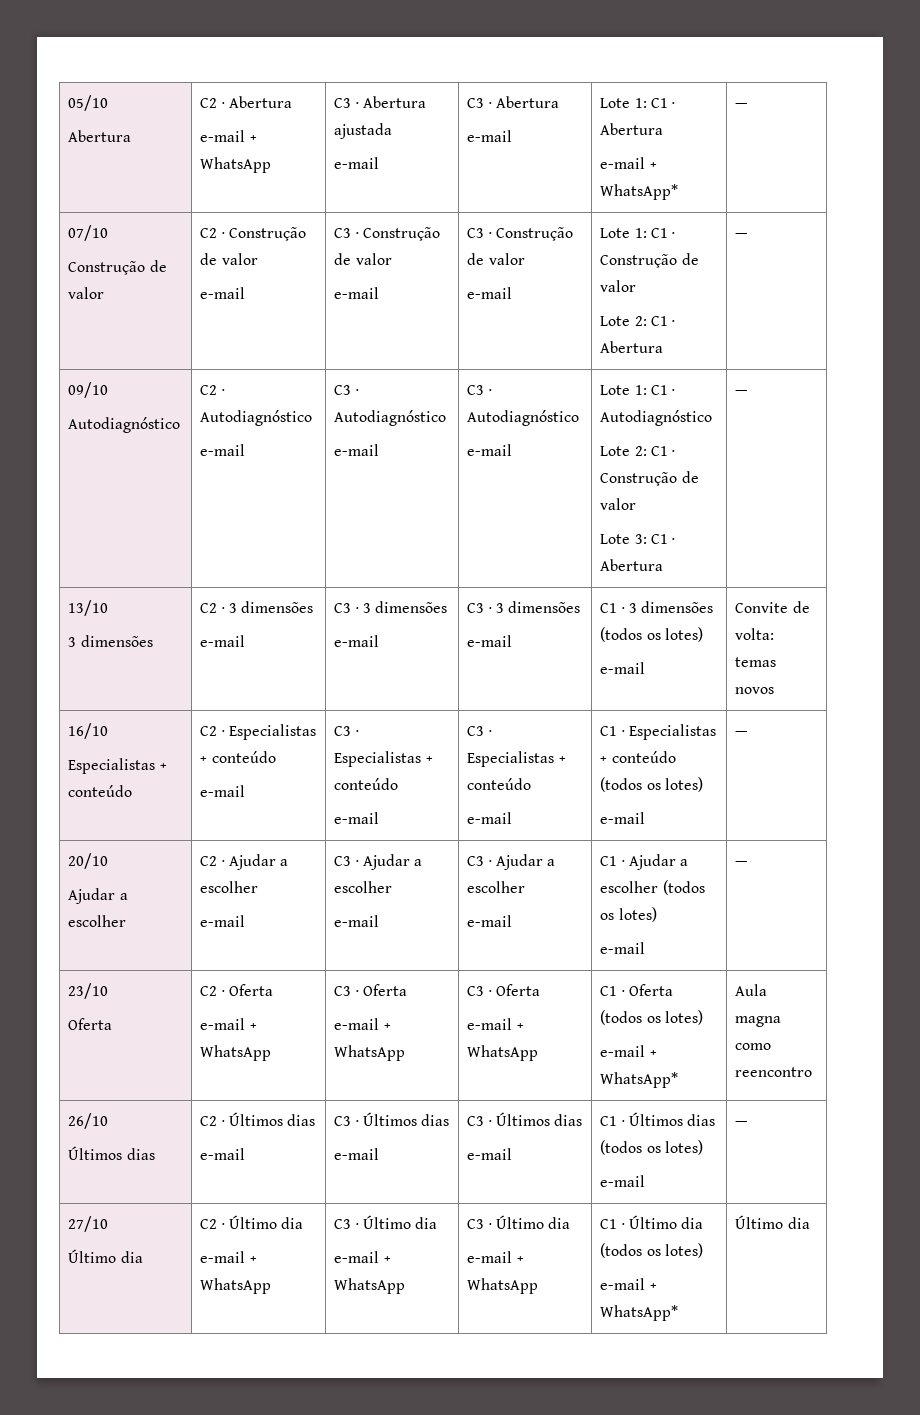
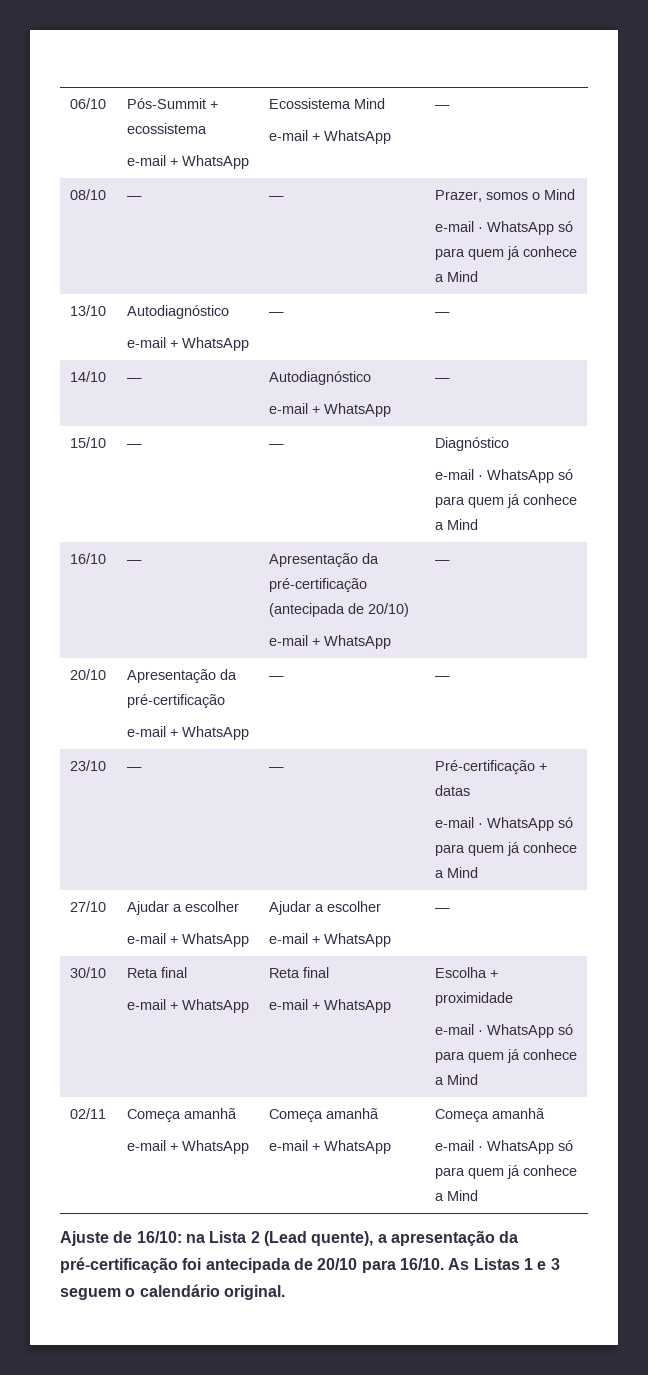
- 05/10
- Abertura | C2 · Abertura
- e-mail + WhatsApp | C3 · Abertura ajustada
- e-mail | C3 · Abertura
- e-mail | Lote 1: C1 · Abertura
- e-mail + WhatsApp* | —
- 07/10
- Construção de valor | C2 · Construção de valor
- e-mail | C3 · Construção de valor
- e-mail | C3 · Construção de valor
- e-mail | Lote 1: C1 · Construção de valor
- Lote 2: C1 · Abertura | —
- 09/10
- Autodiagnóstico | C2 · Autodiagnóstico
- e-mail | C3 · Autodiagnóstico
- e-mail | C3 · Autodiagnóstico
- e-mail | Lote 1: C1 · Autodiagnóstico
- Lote 2: C1 · Construção de valor
- Lote 3: C1 · Abertura | —
- 13/10
- 3 dimensões | C2 · 3 dimensões
- e-mail | C3 · 3 dimensões
- e-mail | C3 · 3 dimensões
- e-mail | C1 · 3 dimensões (todos os lotes)
- e-mail | Convite de volta: temas novos
- 16/10
- Especialistas + conteúdo | C2 · Especialistas + conteúdo
- e-mail | C3 · Especialistas + conteúdo
- e-mail | C3 · Especialistas + conteúdo
- e-mail | C1 · Especialistas + conteúdo (todos os lotes)
- e-mail | —
- 20/10
- Ajudar a escolher | C2 · Ajudar a escolher
- e-mail | C3 · Ajudar a escolher
- e-mail | C3 · Ajudar a escolher
- e-mail | C1 · Ajudar a escolher (todos os lotes)
- e-mail | —
- 23/10
- Oferta | C2 · Oferta
- e-mail + WhatsApp | C3 · Oferta
- e-mail + WhatsApp | C3 · Oferta
- e-mail + WhatsApp | C1 · Oferta (todos os lotes)
- e-mail + WhatsApp* | Aula magna como reencontro
- 26/10
- Últimos dias | C2 · Últimos dias
- e-mail | C3 · Últimos dias
- e-mail | C3 · Últimos dias
- e-mail | C1 · Últimos dias (todos os lotes)
- e-mail | —
- 27/10
- Último dia | C2 · Último dia
- e-mail + WhatsApp | C3 · Último dia
- e-mail + WhatsApp | C3 · Último dia
- e-mail + WhatsApp | C1 · Último dia (todos os lotes)
- e-mail + WhatsApp* | Último dia
+ 06/10 | Pós-Summit + ecossistema
+ e-mail + WhatsApp | Ecossistema Mind
+ e-mail + WhatsApp | —
+ 08/10 | — | — | Prazer, somos o Mind
+ e-mail · WhatsApp só para quem já conhece a Mind
+ 13/10 | Autodiagnóstico
+ e-mail + WhatsApp | — | —
+ 14/10 | — | Autodiagnóstico
+ e-mail + WhatsApp | —
+ 15/10 | — | — | Diagnóstico
+ e-mail · WhatsApp só para quem já conhece a Mind
+ 16/10 | — | Apresentação da pré-certificação (antecipada de 20/10)
+ e-mail + WhatsApp | —
+ 20/10 | Apresentação da pré-certificação
+ e-mail + WhatsApp | — | —
+ 23/10 | — | — | Pré-certificação + datas
+ e-mail · WhatsApp só para quem já conhece a Mind
+ 27/10 | Ajudar a escolher
+ e-mail + WhatsApp | Ajudar a escolher
+ e-mail + WhatsApp | —
+ 30/10 | Reta final
+ e-mail + WhatsApp | Reta final
+ e-mail + WhatsApp | Escolha + proximidade
+ e-mail · WhatsApp só para quem já conhece a Mind
+ 02/11 | Começa amanhã
+ e-mail + WhatsApp | Começa amanhã
+ e-mail + WhatsApp | Começa amanhã
+ e-mail · WhatsApp só para quem já conhece a Mind
+ Ajuste de 16/10: na Lista 2 (Lead quente), a apresentação da pré-certificação foi antecipada de 20/10 para 16/10. As Listas 1 e 3 seguem o calendário original.

